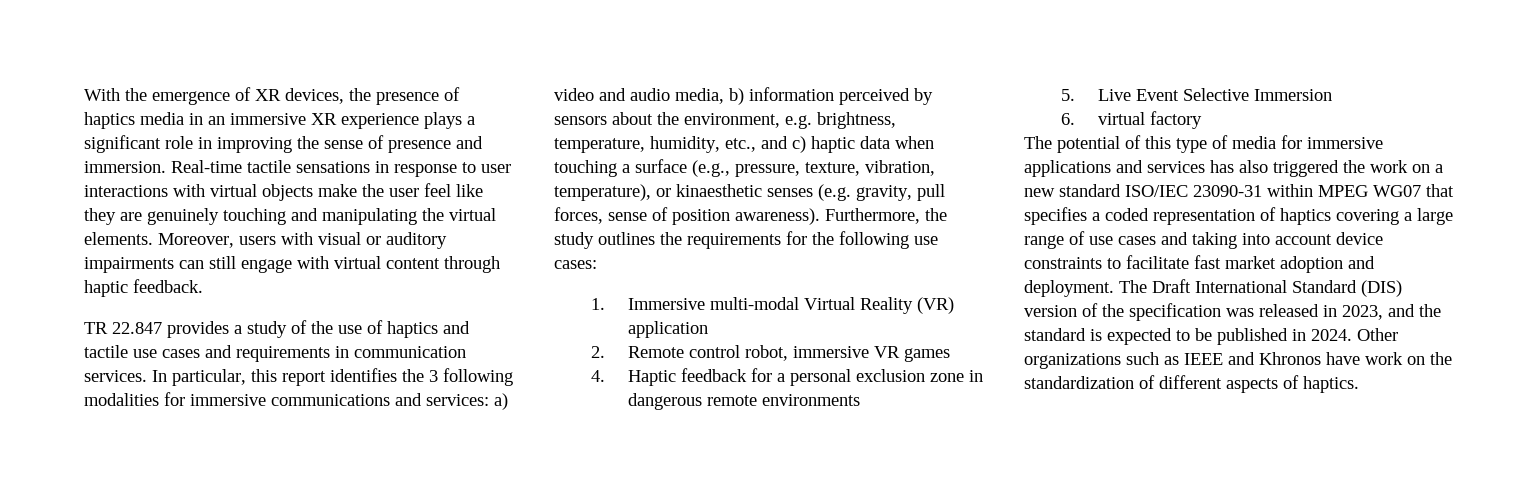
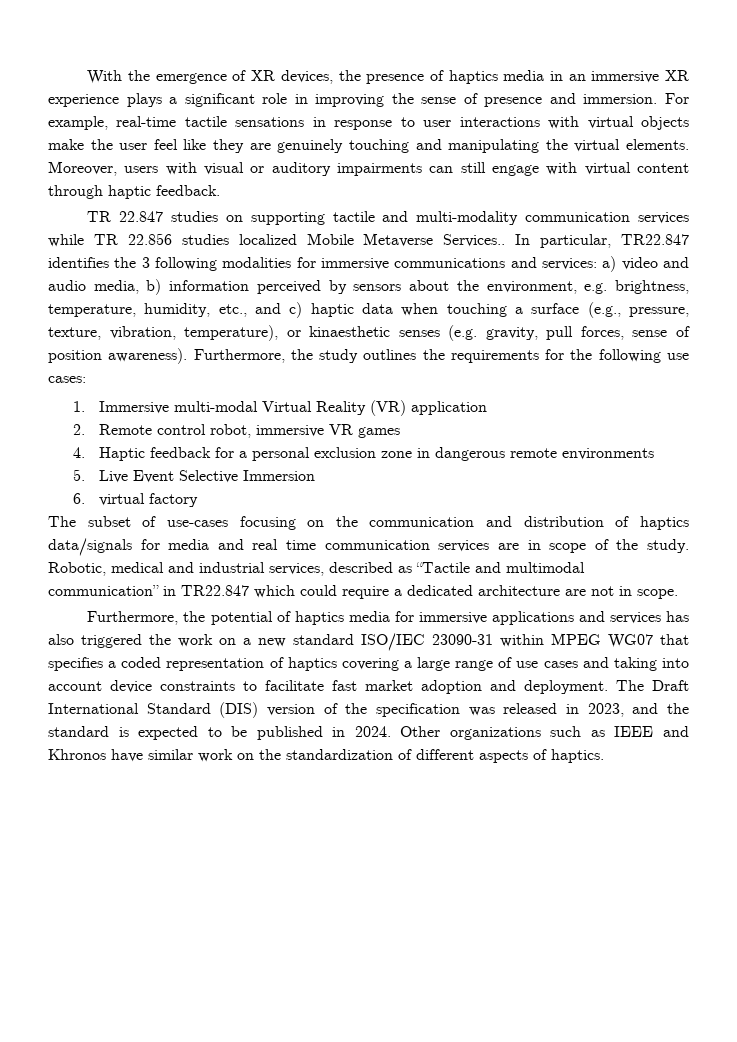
- Real-time tactile sensations in response to user interactions with virtual objects make the user feel like they are genuinely touching and manipulating the virtual elements.
+ For example, real-time tactile sensations in response to user interactions with virtual objects make the user feel like they are genuinely touching and manipulating the virtual elements.
- TR 22.847 provides a study of the use of haptics and tactile use cases and requirements in communication services. In particular, this report identifies the 3 following modalities for immersive communications and services: a) video and audio media, b) information perceived by sensors about the environment, e.g. brightness, temperature, humidity, etc., and c) haptic data when touching a surface (e.g., pressure, texture, vibration, temperature), or kinaesthetic senses (e.g. gravity, pull forces, sense of position awareness).
+ TR 22.847 studies on supporting tactile and multi-modality communication services while TR 22.856 studies localized Mobile Metaverse Services.. In particular, TR22.847 identifies the 3 following modalities for immersive communications and services: a) video and audio media, b) information perceived by sensors about the environment, e.g. brightness, temperature, humidity, etc., and c) haptic data when touching a surface (e.g., pressure, texture, vibration, temperature), or kinaesthetic senses (e.g. gravity, pull forces, sense of position awareness).
- The potential of this type of media for immersive applications and services has also triggered the work on a new standard ISO/IEC 23090-31 within MPEG WG07 that specifies a coded representation of haptics covering a large range of use cases and taking into account device constraints to facilitate fast market adoption and deployment.
+ The subset of use-cases focusing on the communication and distribution of haptics data/signals for media and real time communication services are in scope of the study. Robotic, medical and industrial services, described as “Tactile and multimodal communication” in TR22.847 which could require a dedicated architecture are not in scope.
+ Furthermore, the potential of haptics media for immersive applications and services has also triggered the work on a new standard ISO/IEC 23090-31 within MPEG WG07 that specifies a coded representation of haptics covering a large range of use cases and taking into account device constraints to facilitate fast market adoption and deployment.
- Other organizations such as IEEE and Khronos have work on the standardization of different aspects of haptics.
+ Other organizations such as IEEE and Khronos have similar work on the standardization of different aspects of haptics.

